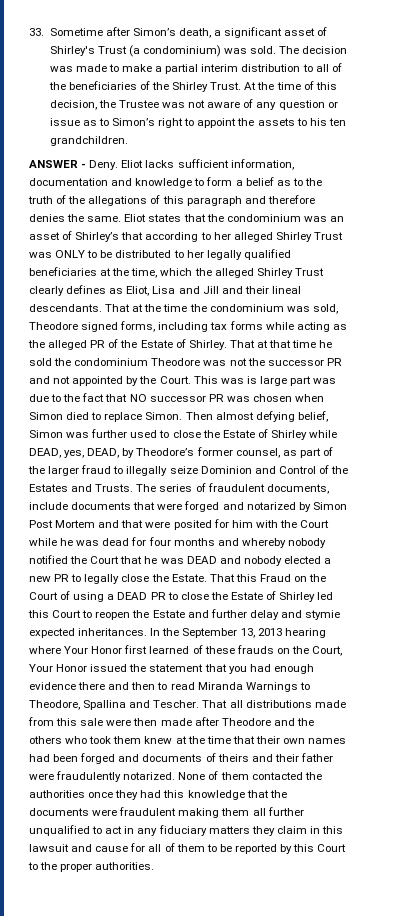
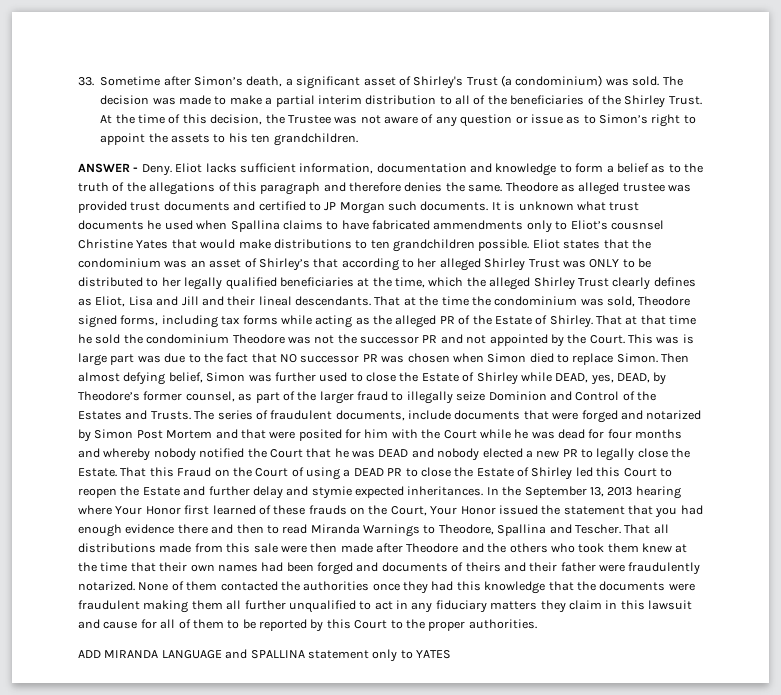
+ Theodore as alleged trustee was provided trust documents and certified to JP Morgan such documents. It is unknown what trust documents he used when Spallina claims to have fabricated ammendments only to Eliot’s cousnsel Christine Yates that would make distributions to ten grandchildren possible.
+ ADD MIRANDA LANGUAGE and SPALLINA statement only to YATES

